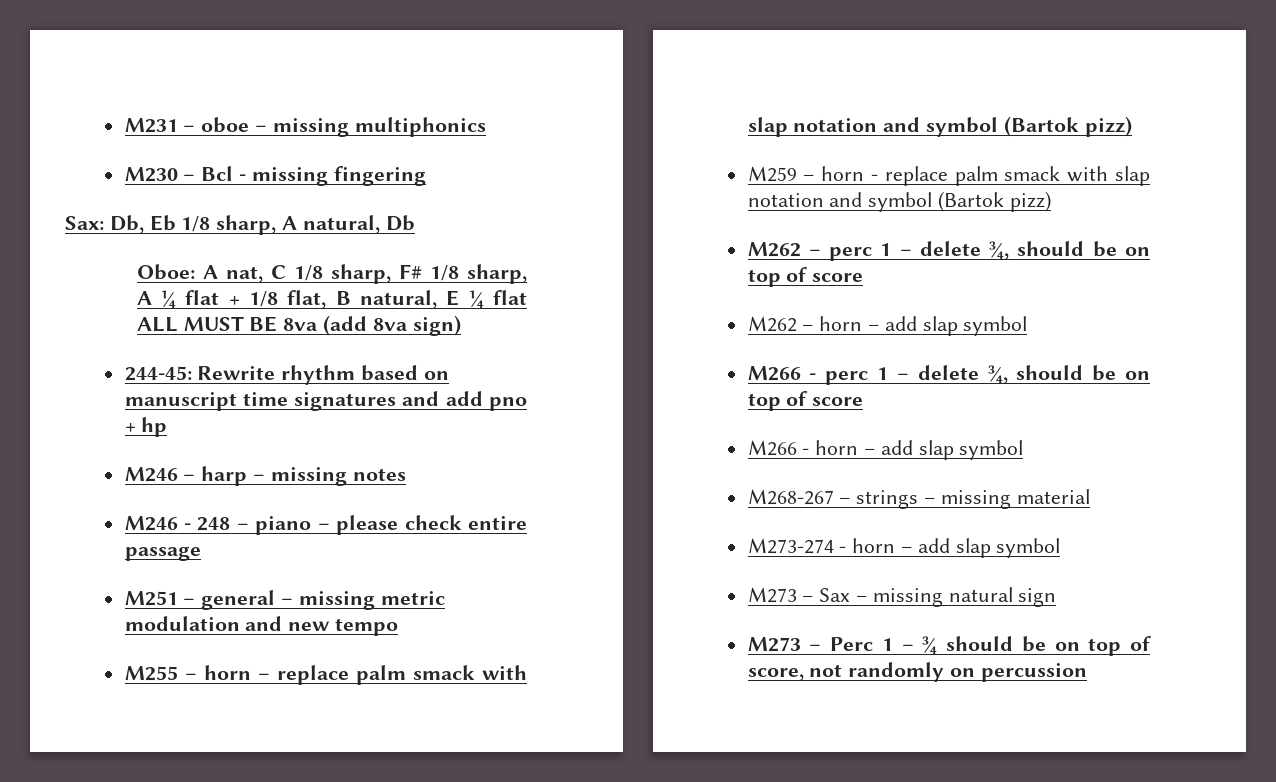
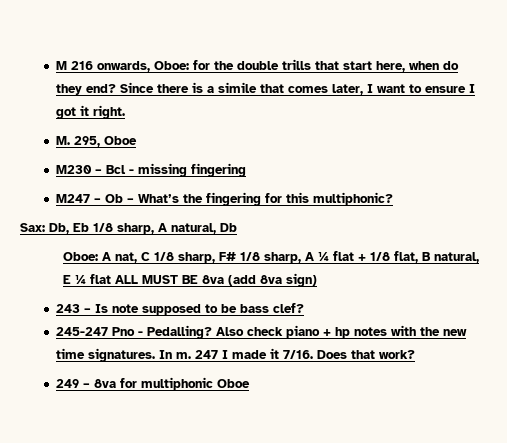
- M231 – oboe – missing multiphonics
+ M 216 onwards, Oboe: for the double trills that start here, when do they end? Since there is a simile that comes later, I want to ensure I got it right.
+ M. 295, Oboe
+ M247 – Ob – What’s the fingering for this multiphonic?
- 244-45: Rewrite rhythm based on manuscript time signatures and add pno + hp
- M246 – harp – missing notes
- M246 - 248 – piano – please check entire passage
- M251 – general – missing metric modulation and new tempo
- M255 – horn – replace palm smack with slap notation and symbol (Bartok pizz)
- M259 – horn - replace palm smack with slap notation and symbol (Bartok pizz)
- M262 – perc 1 – delete ¾, should be on top of score
- M262 – horn – add slap symbol
- M266 - perc 1 – delete ¾, should be on top of score
- M266 - horn – add slap symbol
- M268-267 – strings – missing material
- M273-274 - horn – add slap symbol
- M273 – Sax – missing natural sign
- M273 – Perc 1 – ¾ should be on top of score, not randomly on percussion
+ 243 – Is note supposed to be bass clef?
+ 245-247 Pno - Pedalling? Also check piano + hp notes with the new time signatures. In m. 247 I made it 7/16. Does that work?
+ 249 – 8va for multiphonic Oboe

